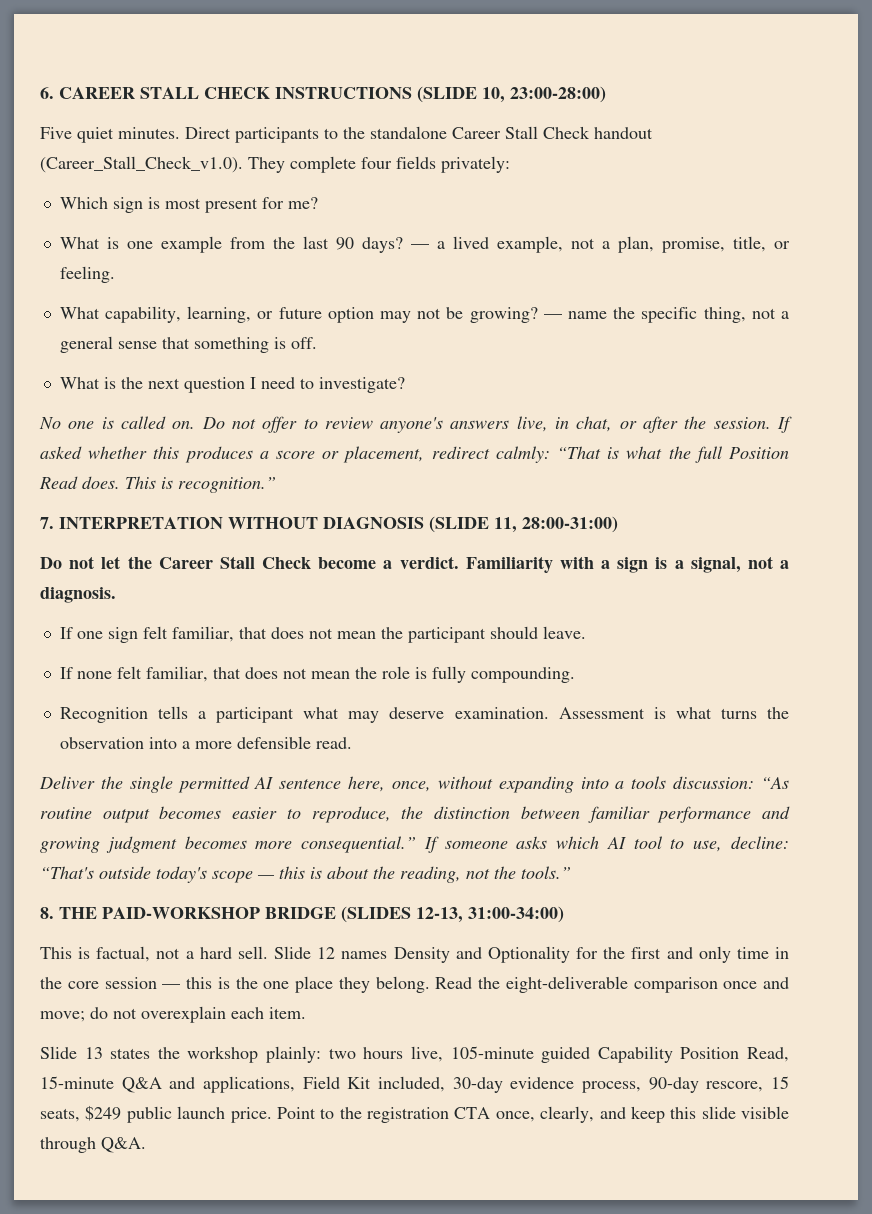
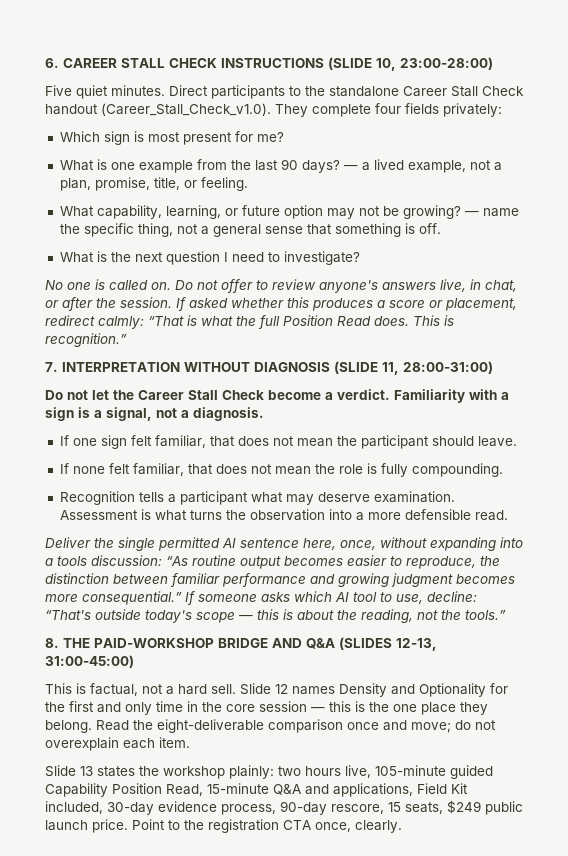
- 8. THE PAID-WORKSHOP BRIDGE (SLIDES 12-13, 31:00-34:00)
+ 8. THE PAID-WORKSHOP BRIDGE AND Q&A (SLIDES 12-13, 31:00-45:00)
- Point to the registration CTA once, clearly, and keep this slide visible through Q&A.
+ Point to the registration CTA once, clearly.

